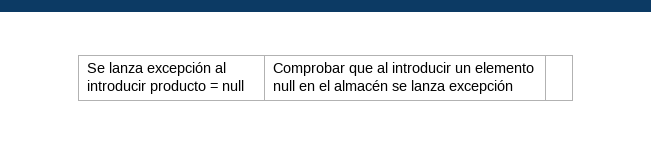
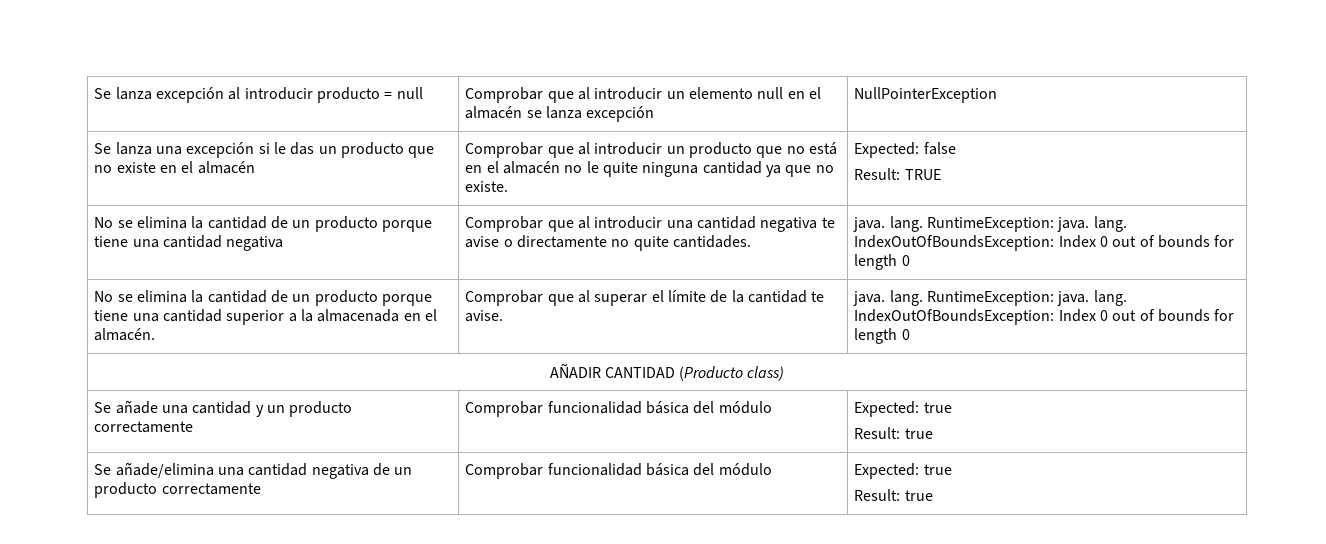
- Se lanza excepción al introducir producto = null | Comprobar que al introducir un elemento null en el almacén se lanza excepción |
+ Se lanza excepción al introducir producto = null | Comprobar que al introducir un elemento null en el almacén se lanza excepción | NullPointerException
+ Se lanza una excepción si le das un producto que no existe en el almacén | Comprobar que al introducir un producto que no está en el almacén no le quite ninguna cantidad ya que no existe. | Expected: false
+ Result: TRUE
+ No se elimina la cantidad de un producto porque tiene una cantidad negativa | Comprobar que al introducir una cantidad negativa te avise o directamente no quite cantidades. | java. lang. RuntimeException: java. lang. IndexOutOfBoundsException: Index 0 out of bounds for length 0
+ No se elimina la cantidad de un producto porque tiene una cantidad superior a la almacenada en el almacén. | Comprobar que al superar el límite de la cantidad te avise. | java. lang. RuntimeException: java. lang. IndexOutOfBoundsException: Index 0 out of bounds for length 0
+ AÑADIR CANTIDAD (Producto class)
+ Se añade una cantidad y un producto correctamente | Comprobar funcionalidad básica del módulo | Expected: true
+ Result: true
+ Se añade/elimina una cantidad negativa de un producto correctamente | Comprobar funcionalidad básica del módulo | Expected: true
+ Result: true

